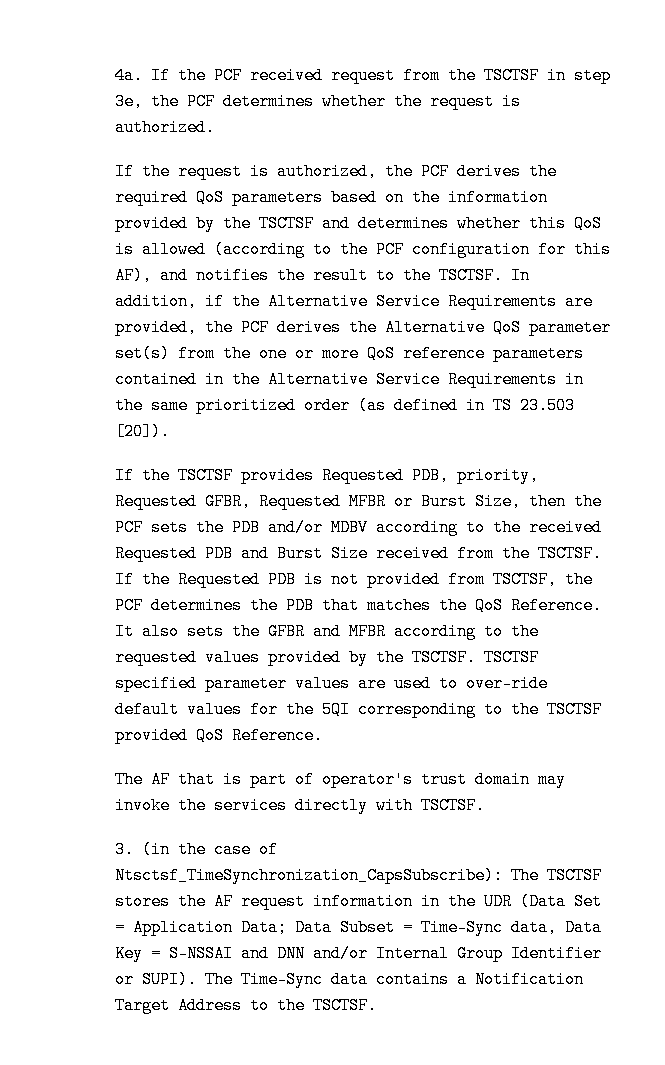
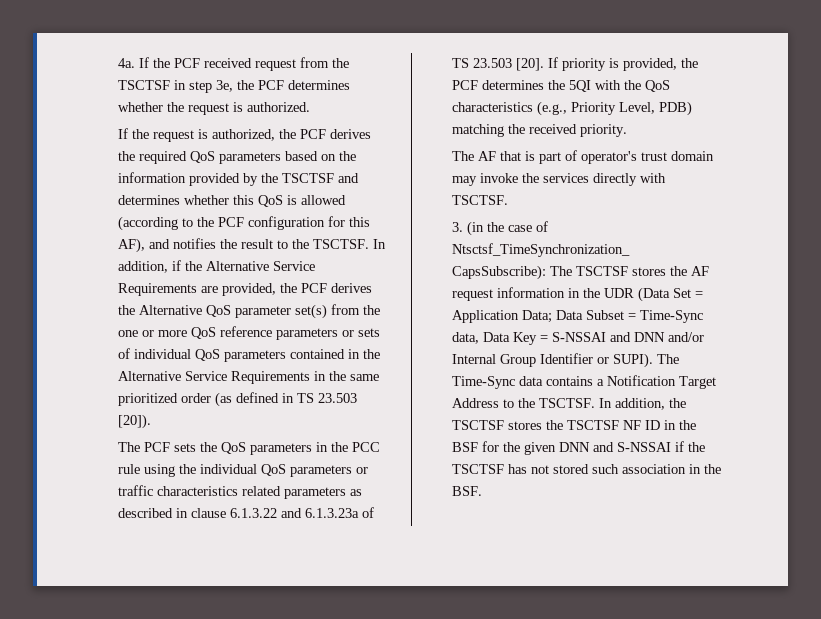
- In addition, if the Alternative Service Requirements are provided, the PCF derives the Alternative QoS parameter set(s) from the one or more QoS reference parameters contained in the Alternative Service Requirements in the same prioritized order (as defined in TS 23.503 [20]).
+ In addition, if the Alternative Service Requirements are provided, the PCF derives the Alternative QoS parameter set(s) from the one or more QoS reference parameters or sets of individual QoS parameters contained in the Alternative Service Requirements in the same prioritized order (as defined in TS 23.503 [20]).
- If the TSCTSF provides Requested PDB, priority, Requested GFBR, Requested MFBR or Burst Size, then the PCF sets the PDB and/or MDBV according to the received Requested PDB and Burst Size received from the TSCTSF. If the Requested PDB is not provided from TSCTSF, the PCF determines the PDB that matches the QoS Reference. It also sets the GFBR and MFBR according to the requested values provided by the TSCTSF. TSCTSF specified parameter values are used to over-ride default values for the 5QI corresponding to the TSCTSF provided QoS Reference.
+ The PCF sets the QoS parameters in the PCC rule using the individual QoS parameters or traffic characteristics related parameters as described in clause 6.1.3.22 and 6.1.3.23a of TS 23.503 [20]. If priority is provided, the PCF determines the 5QI with the QoS characteristics (e.g., Priority Level, PDB) matching the received priority.
+ In addition, the TSCTSF stores the TSCTSF NF ID in the BSF for the given DNN and S-NSSAI if the TSCTSF has not stored such association in the BSF.

